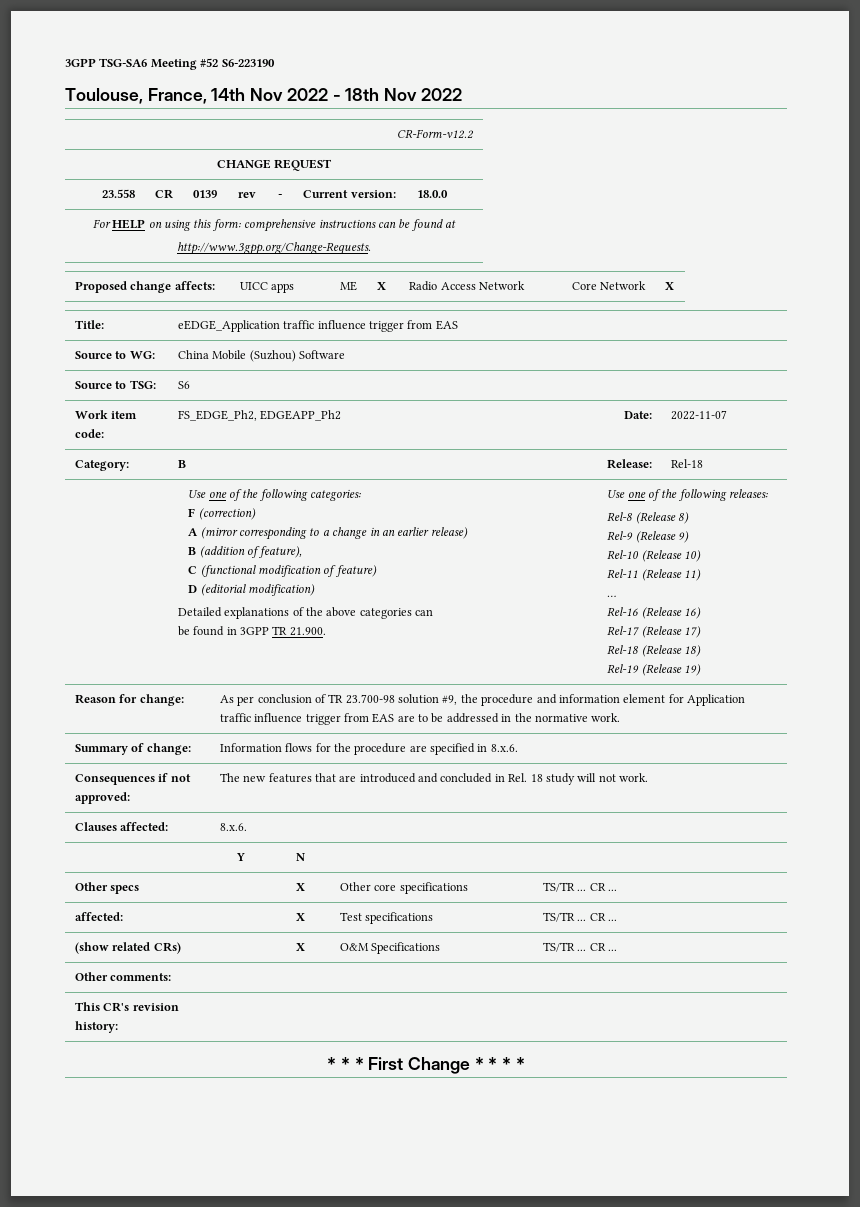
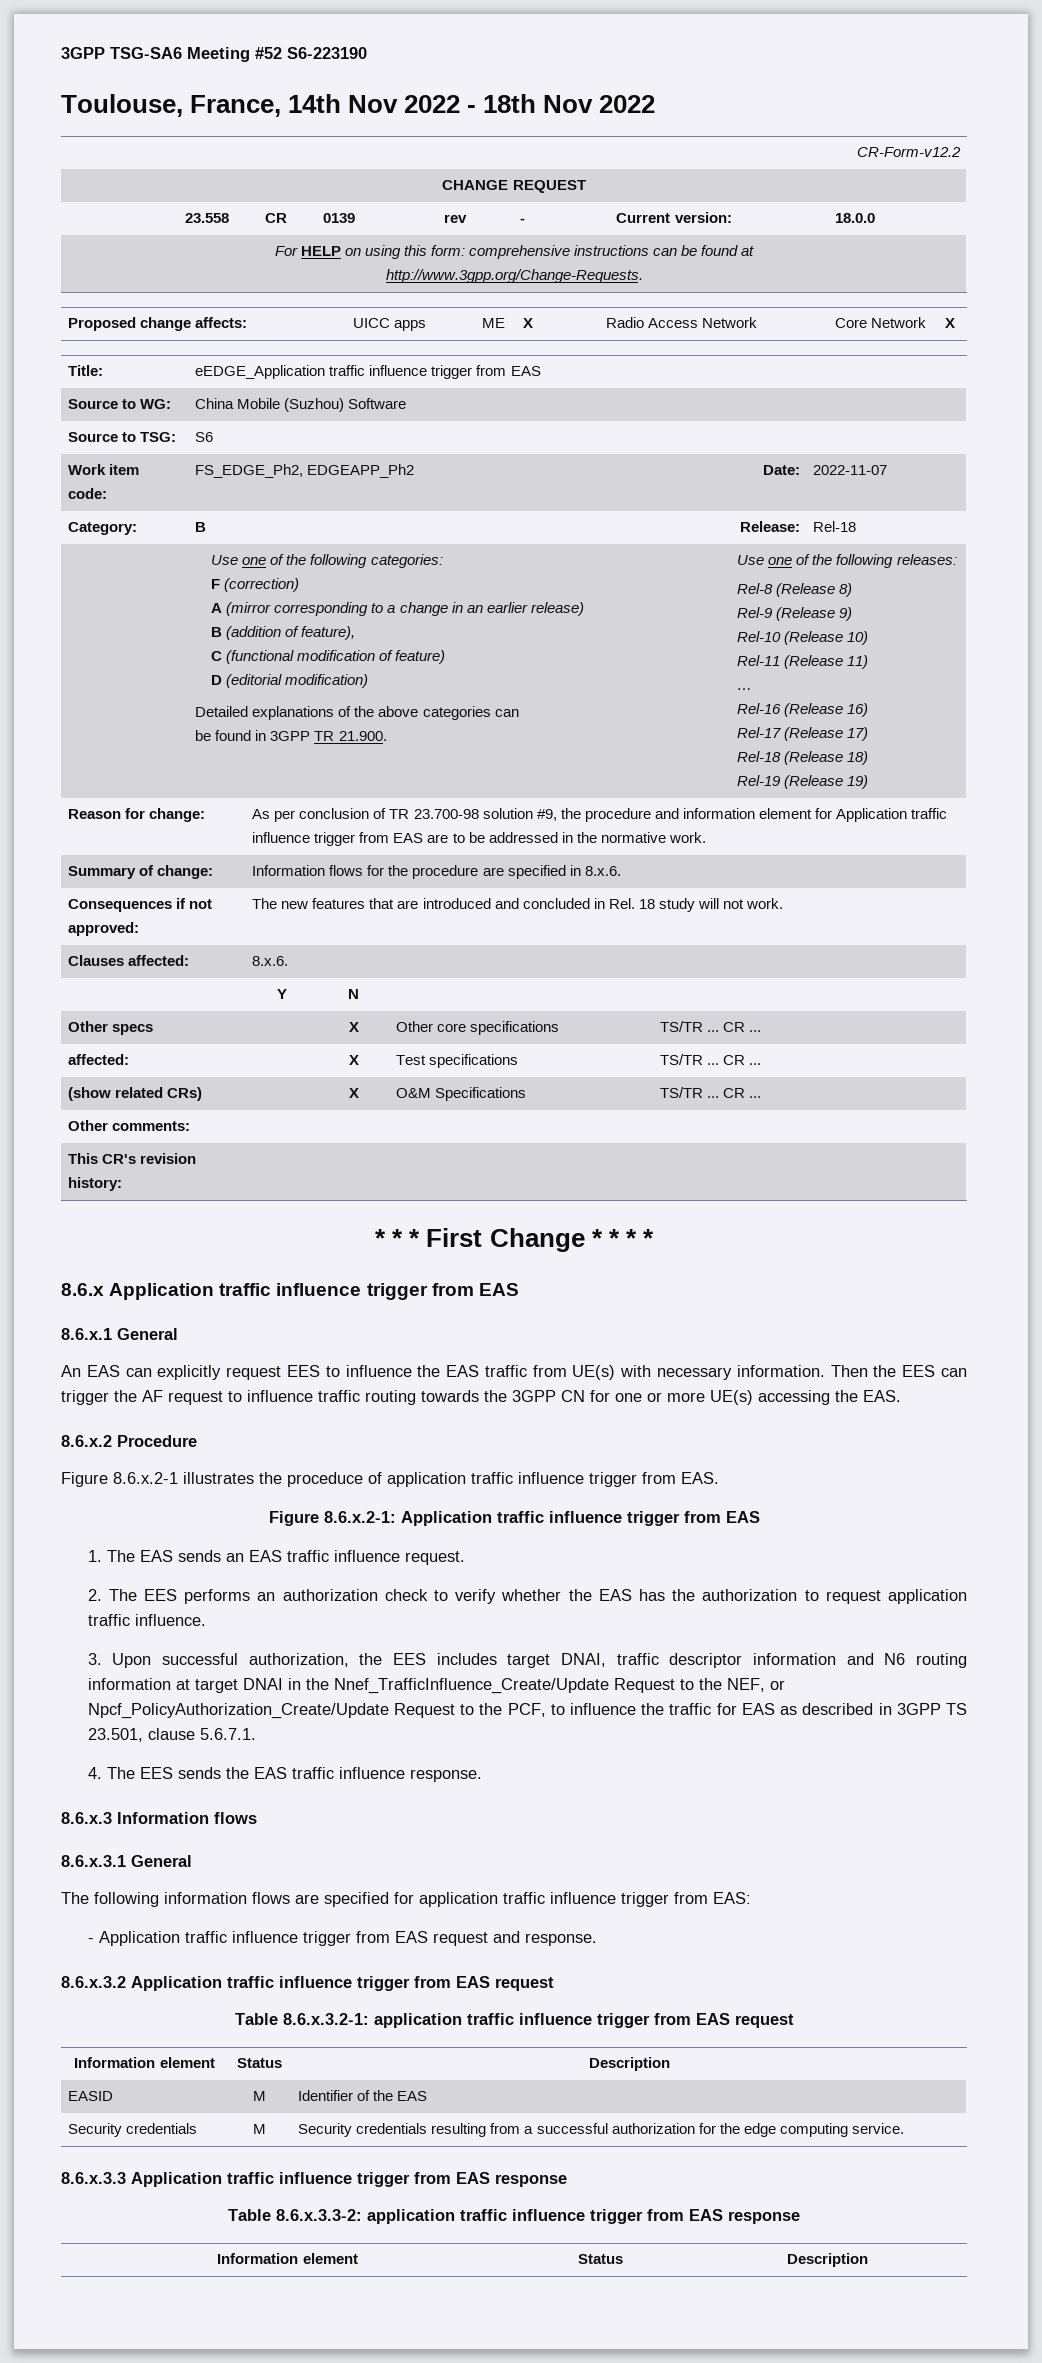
+ 8.6.x Application traffic influence trigger from EAS
+ 8.6.x.1 General
+ An EAS can explicitly request EES to influence the EAS traffic from UE(s) with necessary information. Then the EES can trigger the AF request to influence traffic routing towards the 3GPP CN for one or more UE(s) accessing the EAS.
+ 8.6.x.2 Procedure
+ Figure 8.6.x.2-1 illustrates the proceduce of application traffic influence trigger from EAS.
+ Figure 8.6.x.2-1: Application traffic influence trigger from EAS
+ 1. The EAS sends an EAS traffic influence request.
+ 2. The EES performs an authorization check to verify whether the EAS has the authorization to request application traffic influence.
+ 3. Upon successful authorization, the EES includes target DNAI, traffic descriptor information and N6 routing information at target DNAI in the Nnef_TrafficInfluence_Create/Update Request to the NEF, or Npcf_PolicyAuthorization_Create/Update Request to the PCF, to influence the traffic for EAS as described in 3GPP TS 23.501, clause 5.6.7.1.
+ 4. The EES sends the EAS traffic influence response.
+ 8.6.x.3 Information flows
+ 8.6.x.3.1 General
+ The following information flows are specified for application traffic influence trigger from EAS:
+ - Application traffic influence trigger from EAS request and response.
+ 8.6.x.3.2 Application traffic influence trigger from EAS request
+ Table 8.6.x.3.2-1: application traffic influence trigger from EAS request
+ Information element | Status | Description
+ EASID | M | Identifier of the EAS
+ Security credentials | M | Security credentials resulting from a successful authorization for the edge computing service.
+ 8.6.x.3.3 Application traffic influence trigger from EAS response
+ Table 8.6.x.3.3-2: application traffic influence trigger from EAS response
+ Information element | Status | Description

